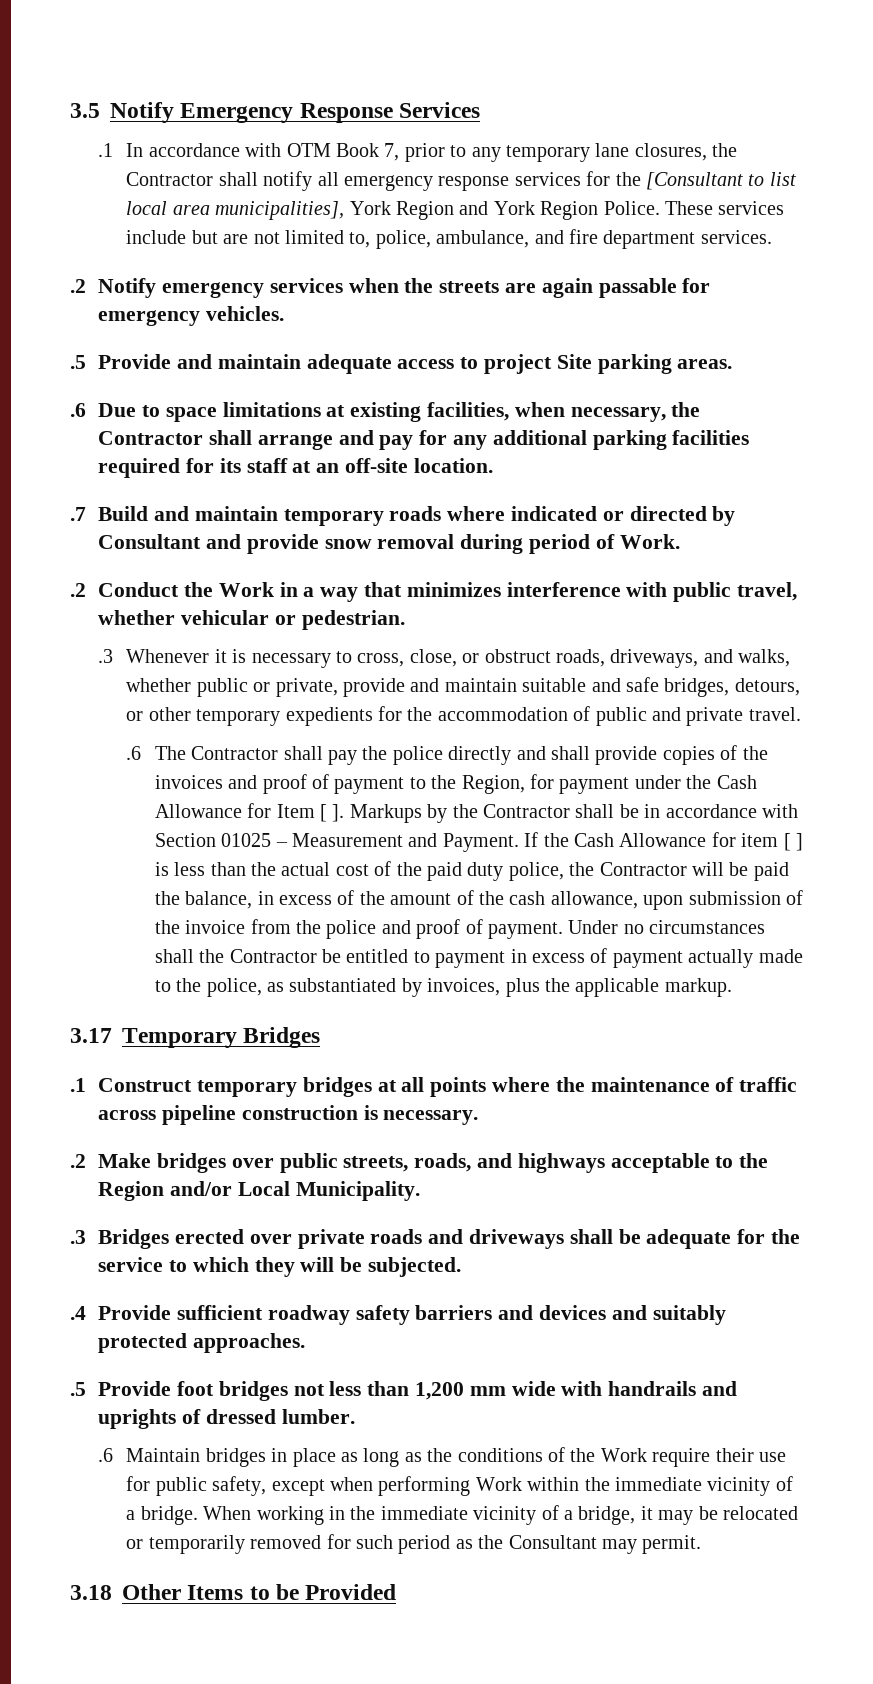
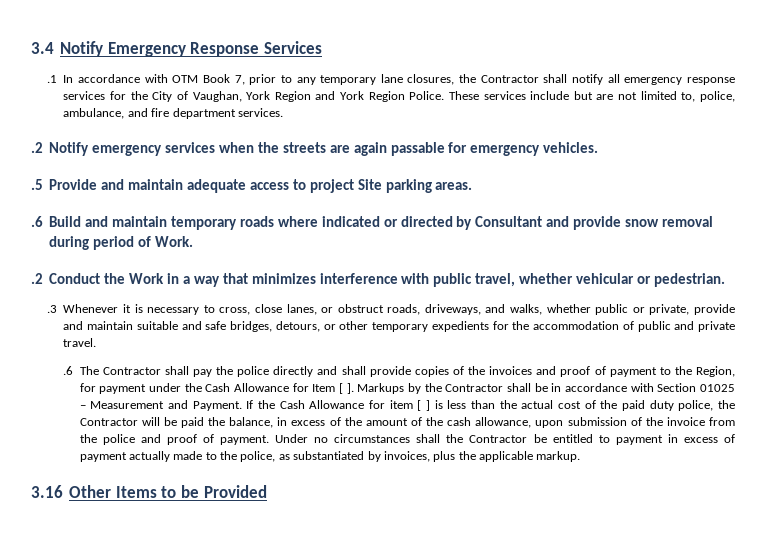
- 3.5 Notify Emergency Response Services
+ 3.4 Notify Emergency Response Services
- .1 In accordance with OTM Book 7, prior to any temporary lane closures, the Contractor shall notify all emergency response services for the [Consultant to list local area municipalities], York Region and York Region Police.
+ .1 In accordance with OTM Book 7, prior to any temporary lane closures, the Contractor shall notify all emergency response services for the City of Vaughan, York Region and York Region Police.
- .6 Due to space limitations at existing facilities, when necessary, the Contractor shall arrange and pay for any additional parking facilities required for its staff at an off-site location.
- .7 Build and maintain temporary roads where indicated or directed by Consultant and provide snow removal during period of Work.
+ .6 Build and maintain temporary roads where indicated or directed by Consultant and provide snow removal during period of Work.
- .3 Whenever it is necessary to cross, close, or obstruct roads, driveways, and walks, whether public or private, provide and maintain suitable and safe bridges, detours, or other temporary expedients for the accommodation of public and private travel.
+ .3 Whenever it is necessary to cross, close lanes, or obstruct roads, driveways, and walks, whether public or private, provide and maintain suitable and safe bridges, detours, or other temporary expedients for the accommodation of public and private travel.
- 3.17 Temporary Bridges
- .1 Construct temporary bridges at all points where the maintenance of traffic across pipeline construction is necessary.
- .2 Make bridges over public streets, roads, and highways acceptable to the Region and/or Local Municipality.
- .3 Bridges erected over private roads and driveways shall be adequate for the service to which they will be subjected.
- .4 Provide sufficient roadway safety barriers and devices and suitably protected approaches.
- .5 Provide foot bridges not less than 1,200 mm wide with handrails and uprights of dressed lumber.
- .6 Maintain bridges in place as long as the conditions of the Work require their use for public safety, except when performing Work within the immediate vicinity of a bridge. When working in the immediate vicinity of a bridge, it may be relocated or temporarily removed for such period as the Consultant may permit.
- 3.18 Other Items to be Provided
+ 3.16 Other Items to be Provided

